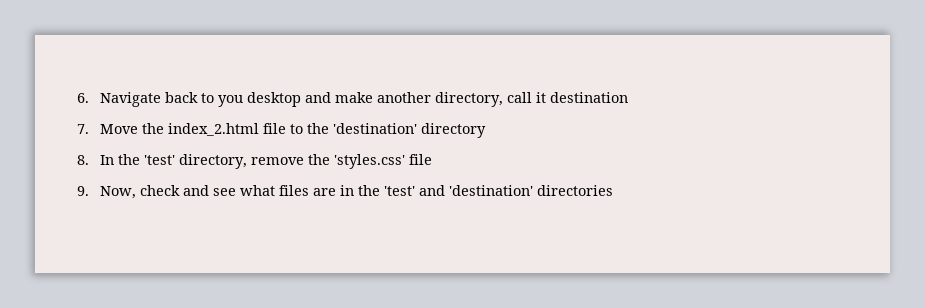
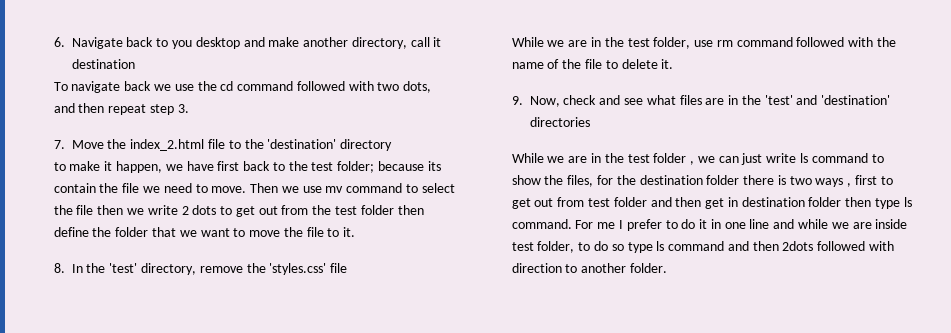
+ To navigate back we use the cd command followed with two dots, and then repeat step 3.
+ to make it happen, we have first back to the test folder; because its contain the file we need to move. Then we use mv command to select the file then we write 2 dots to get out from the test folder then define the folder that we want to move the file to it.
+ While we are in the test folder, use rm command followed with the name of the file to delete it.
+ While we are in the test folder , we can just write ls command to show the files, for the destination folder there is two ways , first to get out from test folder and then get in destination folder then type ls command. For me I prefer to do it in one line and while we are inside test folder, to do so type ls command and then 2dots followed with direction to another folder.

